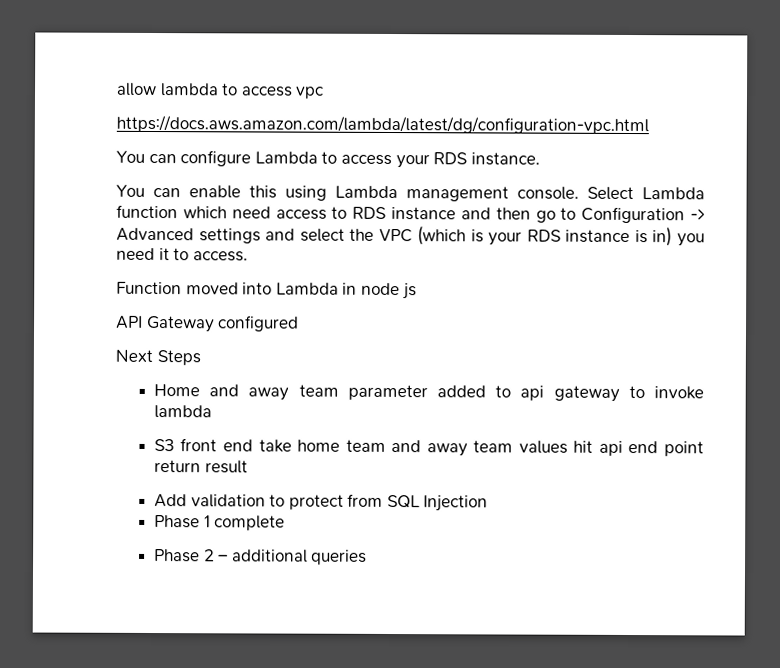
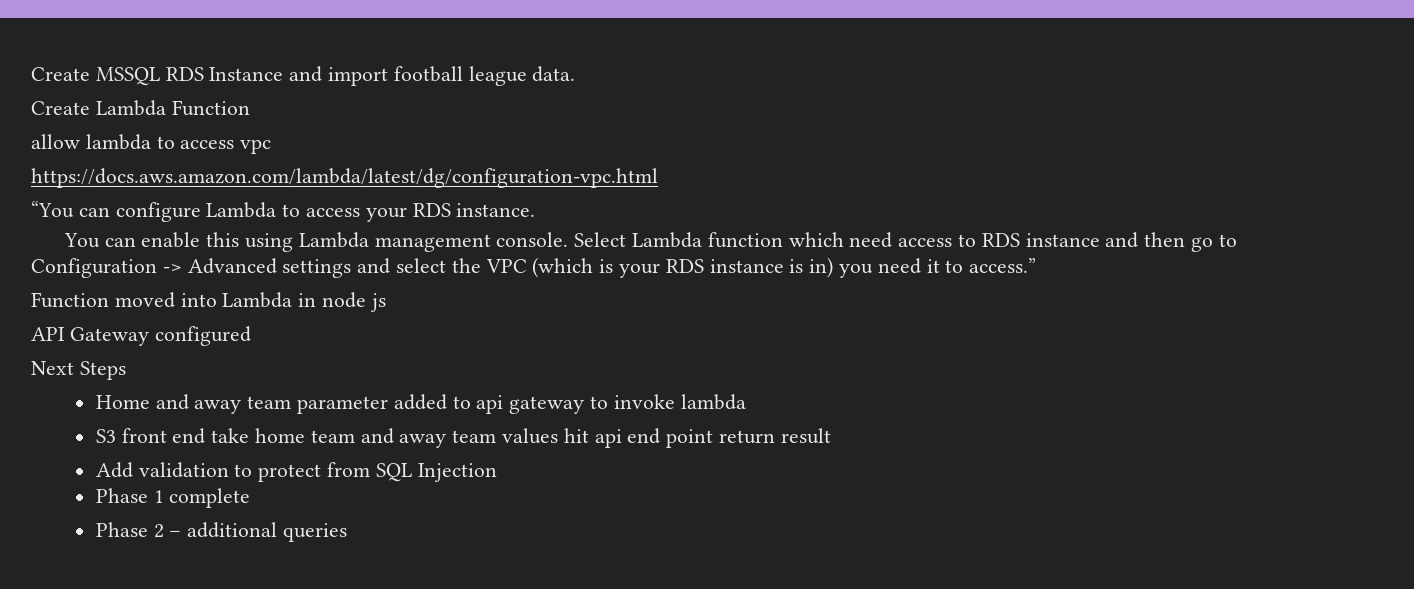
+ Create MSSQL RDS Instance and import football league data.
+ Create Lambda Function
- You can configure Lambda to access your RDS instance.
+ “You can configure Lambda to access your RDS instance.
- Select Lambda function which need access to RDS instance and then go to Configuration -> Advanced settings and select the VPC (which is your RDS instance is in) you need it to access.
+ Select Lambda function which need access to RDS instance and then go to Configuration -> Advanced settings and select the VPC (which is your RDS instance is in) you need it to access.”

